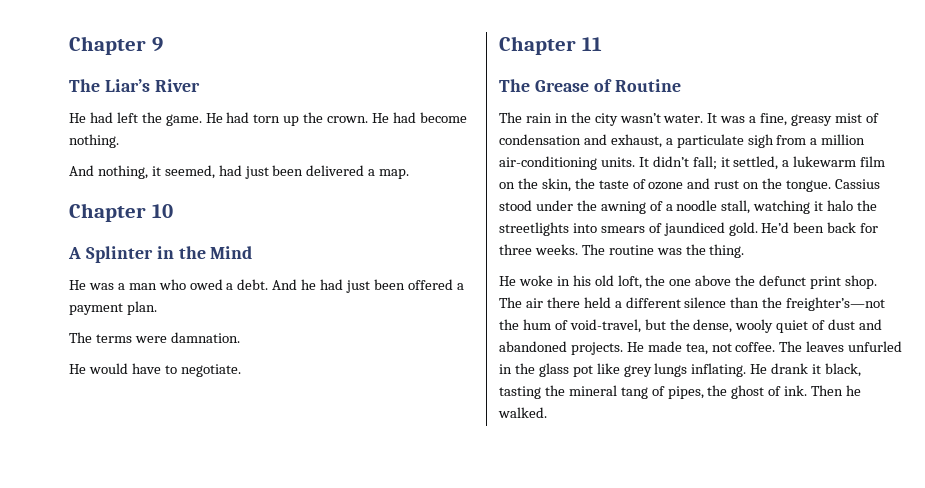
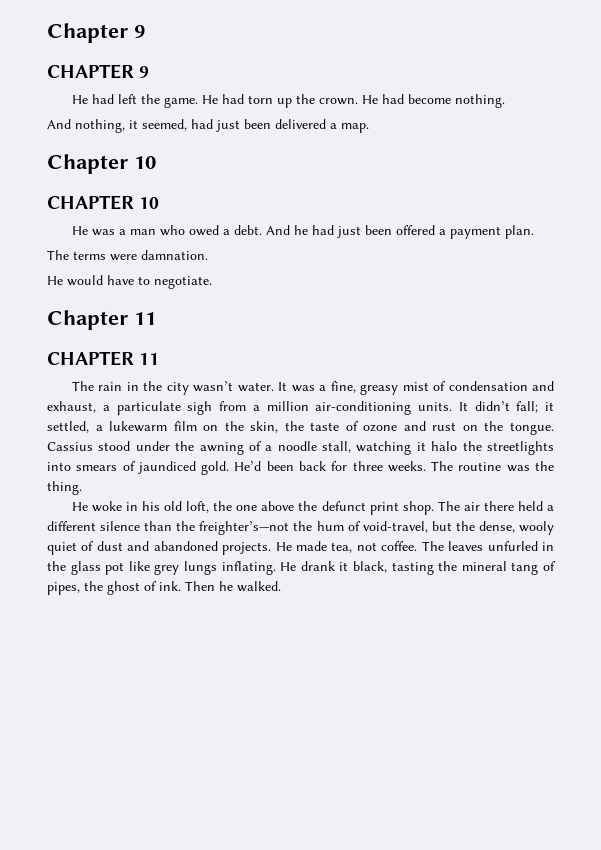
- The Liar’s River
+ CHAPTER 9
- A Splinter in the Mind
+ CHAPTER 10
- The Grease of Routine
+ CHAPTER 11

